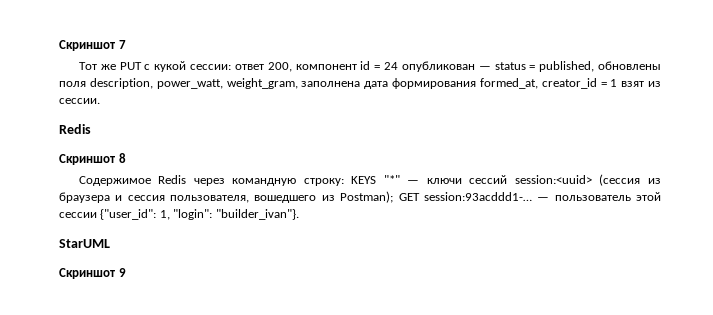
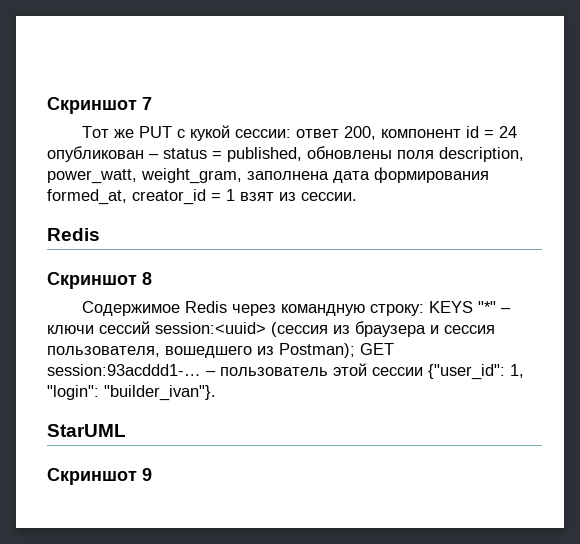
- Тот же PUT с кукой сессии: ответ 200, компонент id = 24 опубликован — status = published, обновлены поля description, power_watt, weight_gram, заполнена дата формирования formed_at, creator_id = 1 взят из сессии.
+ Тот же PUT с кукой сессии: ответ 200, компонент id = 24 опубликован – status = published, обновлены поля description, power_watt, weight_gram, заполнена дата формирования formed_at, creator_id = 1 взят из сессии.
- Содержимое Redis через командную строку: KEYS "*" — ключи сессий session:<uuid> (сессия из браузера и сессия пользователя, вошедшего из Postman); GET session:93acddd1-…
+ Содержимое Redis через командную строку: KEYS "*" – ключи сессий session:<uuid> (сессия из браузера и сессия пользователя, вошедшего из Postman); GET session:93acddd1-…
- — пользователь этой сессии {"user_id": 1, "login": "builder_ivan"}.
+ – пользователь этой сессии {"user_id": 1, "login": "builder_ivan"}.

